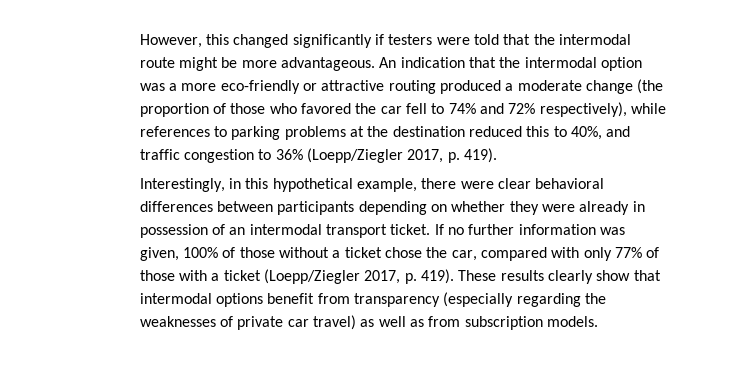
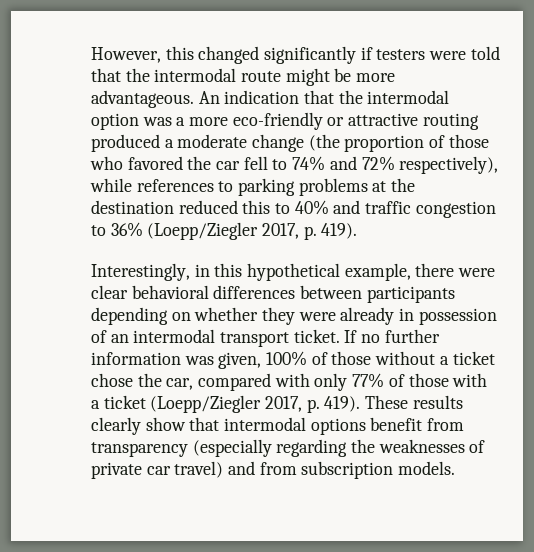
- An indication that the intermodal option was a more eco-friendly or attractive routing produced a moderate change (the proportion of those who favored the car fell to 74% and 72% respectively), while references to parking problems at the destination reduced this to 40%, and traffic congestion to 36% (Loepp/Ziegler 2017, p. 419).
+ An indication that the intermodal option was a more eco-friendly or attractive routing produced a moderate change (the proportion of those who favored the car fell to 74% and 72% respectively), while references to parking problems at the destination reduced this to 40% and traffic congestion to 36% (Loepp/Ziegler 2017, p. 419).
- These results clearly show that intermodal options benefit from transparency (especially regarding the weaknesses of private car travel) as well as from subscription models.
+ These results clearly show that intermodal options benefit from transparency (especially regarding the weaknesses of private car travel) and from subscription models.

